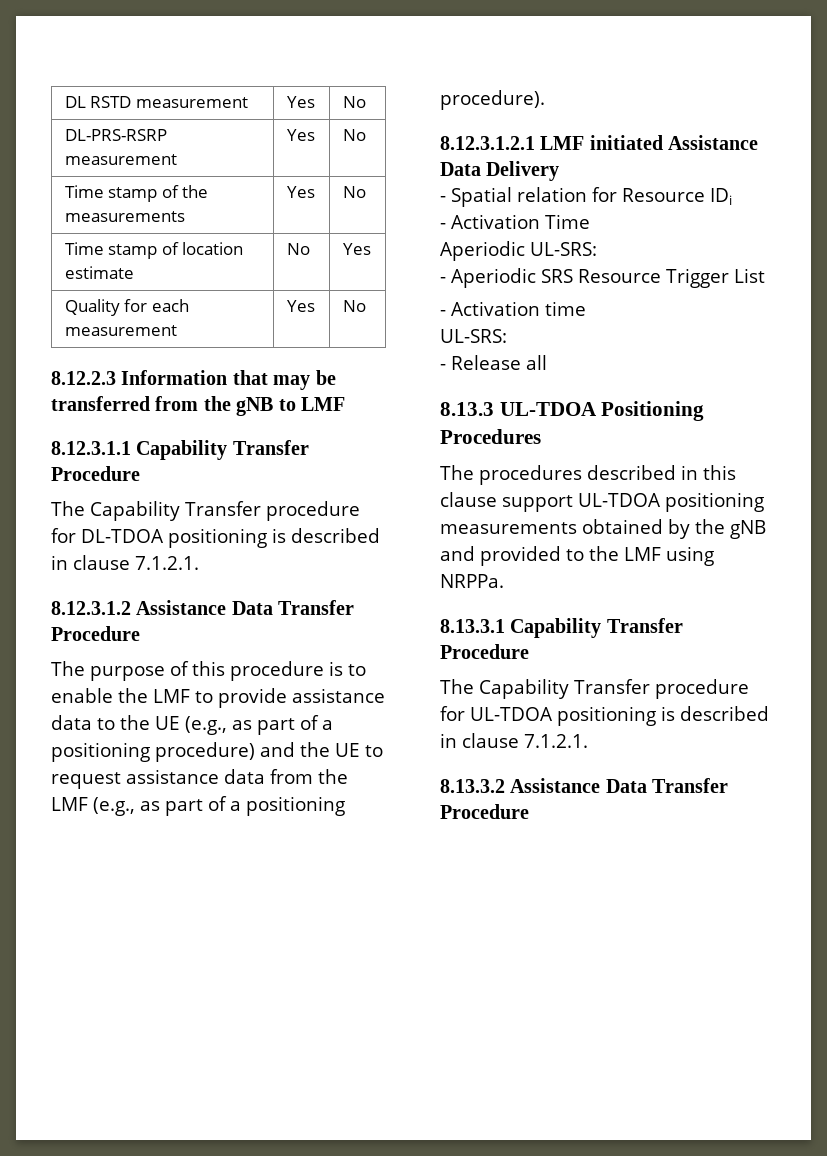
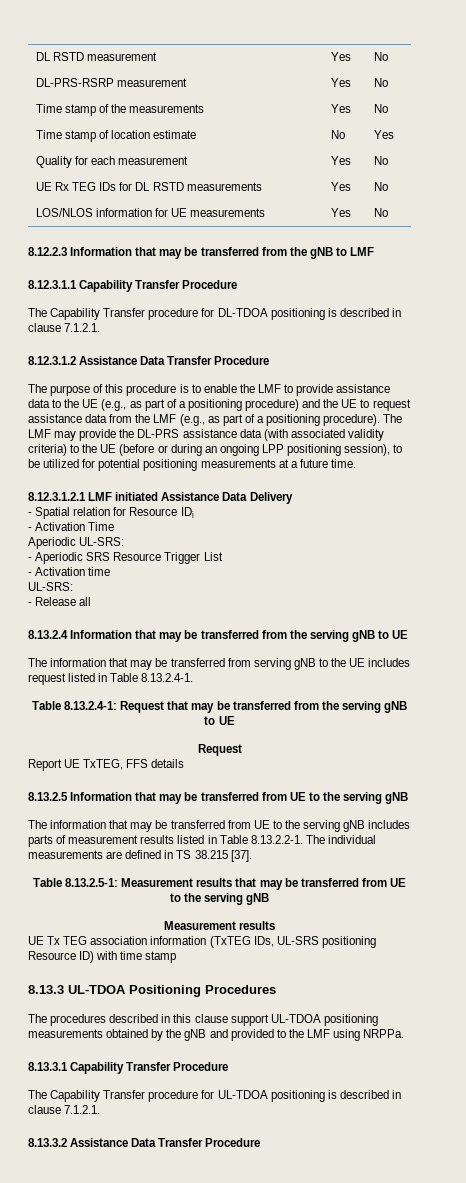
+ UE Rx TEG IDs for DL RSTD measurements | Yes | No
+ LOS/NLOS information for UE measurements | Yes | No
+ The LMF may provide the DL-PRS assistance data (with associated validity criteria) to the UE (before or during an ongoing LPP positioning session), to be utilized for potential positioning measurements at a future time.
+ 8.13.2.4 Information that may be transferred from the serving gNB to UE
+ The information that may be transferred from serving gNB to the UE includes request listed in Table 8.13.2.4-1.
+ Table 8.13.2.4-1: Request that may be transferred from the serving gNB to UE
+ Request
+ Report UE TxTEG, FFS details
+ 8.13.2.5 Information that may be transferred from UE to the serving gNB
+ The information that may be transferred from UE to the serving gNB includes parts of measurement results listed in Table 8.13.2.2-1. The individual measurements are defined in TS 38.215 [37].
+ Table 8.13.2.5-1: Measurement results that may be transferred from UE to the serving gNB
+ Measurement results
+ UE Tx TEG association information (TxTEG IDs, UL-SRS positioning Resource ID) with time stamp

